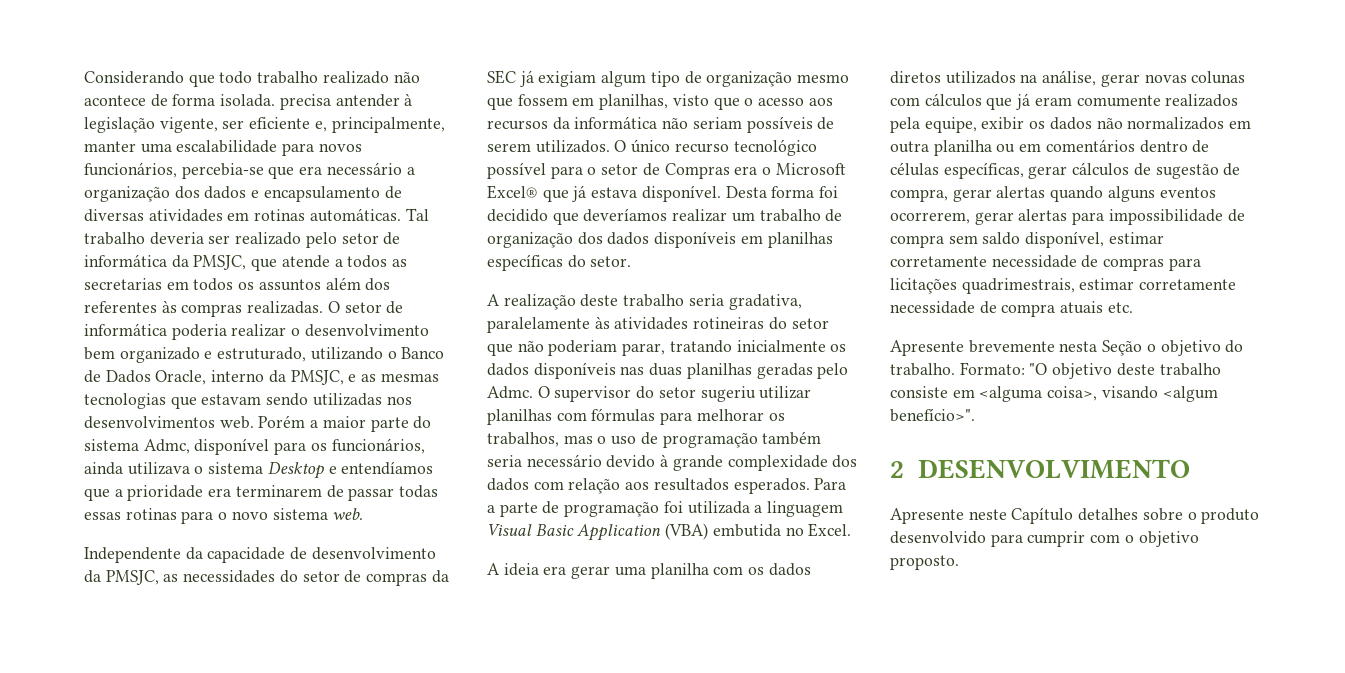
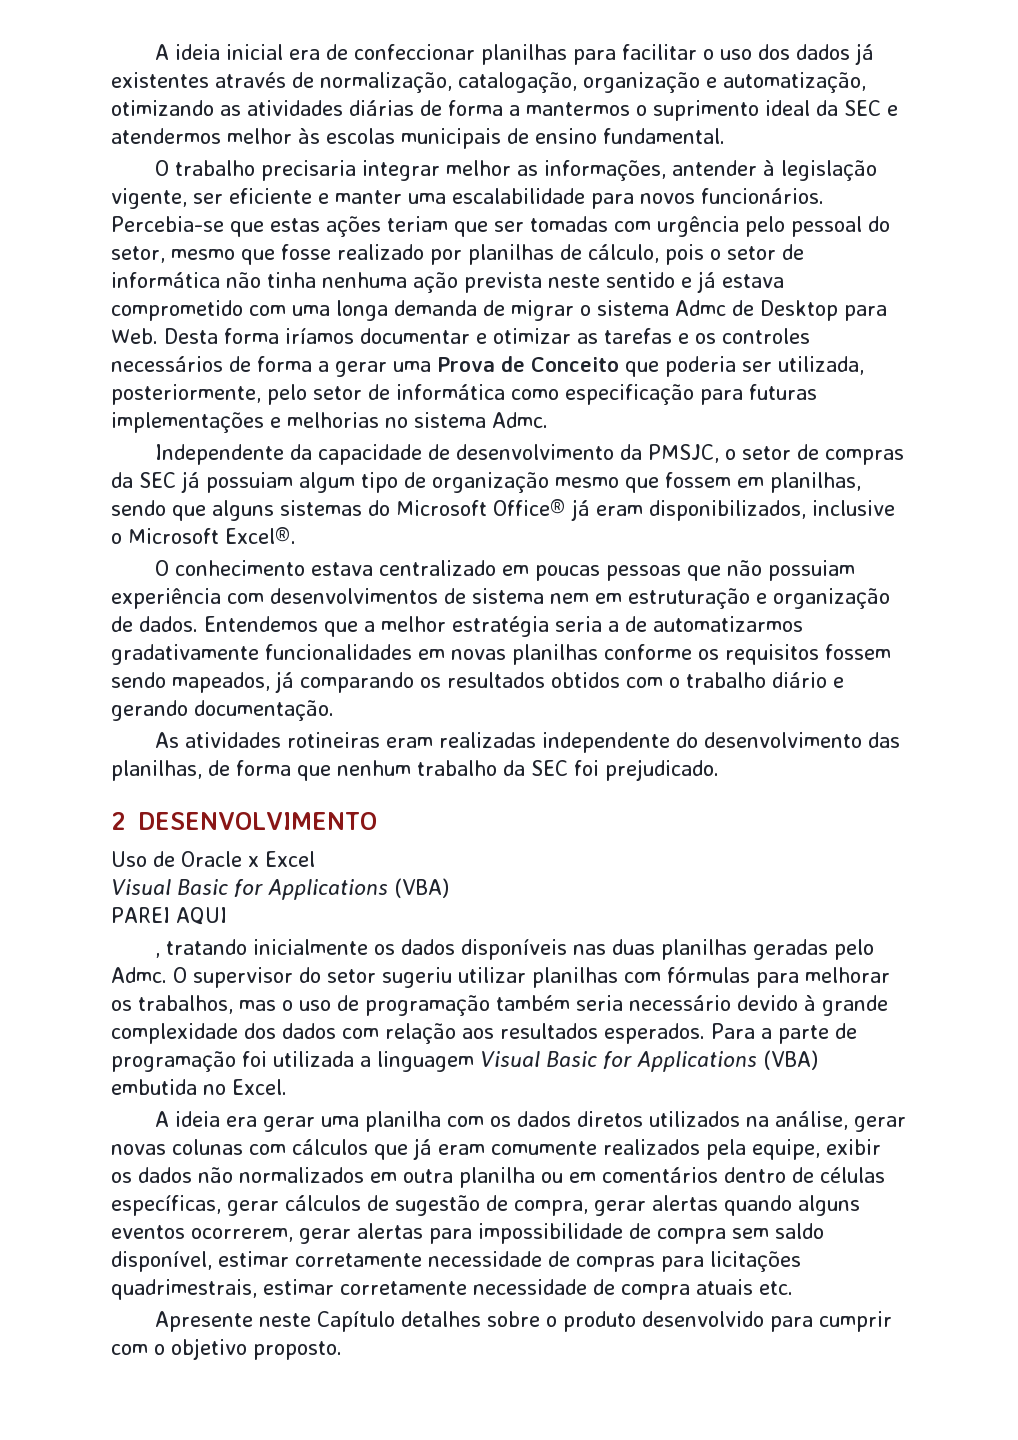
- Considerando que todo trabalho realizado não acontece de forma isolada. precisa antender à legislação vigente, ser eficiente e, principalmente, manter uma escalabilidade para novos funcionários, percebia-se que era necessário a organização dos dados e encapsulamento de diversas atividades em rotinas automáticas. Tal trabalho deveria ser realizado pelo setor de informática da PMSJC, que atende a todos as secretarias em todos os assuntos além dos referentes às compras realizadas. O setor de informática poderia realizar o desenvolvimento bem organizado e estruturado, utilizando o Banco de Dados Oracle, interno da PMSJC, e as mesmas tecnologias que estavam sendo utilizadas nos desenvolvimentos web. Porém a maior parte do sistema Admc, disponível para os funcionários, ainda utilizava o sistema Desktop e entendíamos que a prioridade era terminarem de passar todas essas rotinas para o novo sistema web.
+ A ideia inicial era de confeccionar planilhas para facilitar o uso dos dados já existentes através de normalização, catalogação, organização e automatização, otimizando as atividades diárias de forma a mantermos o suprimento ideal da SEC e atendermos melhor às escolas municipais de ensino fundamental.
+ O trabalho precisaria integrar melhor as informações, antender à legislação vigente, ser eficiente e manter uma escalabilidade para novos funcionários. Percebia-se que estas ações teriam que ser tomadas com urgência pelo pessoal do setor, mesmo que fosse realizado por planilhas de cálculo, pois o setor de informática não tinha nenhuma ação prevista neste sentido e já estava comprometido com uma longa demanda de migrar o sistema Admc de Desktop para Web. Desta forma iríamos documentar e otimizar as tarefas e os controles necessários de forma a gerar uma Prova de Conceito que poderia ser utilizada, posteriormente, pelo setor de informática como especificação para futuras implementações e melhorias no sistema Admc.
- Independente da capacidade de desenvolvimento da PMSJC, as necessidades do setor de compras da SEC já exigiam algum tipo de organização mesmo que fossem em planilhas, visto que o acesso aos recursos da informática não seriam possíveis de serem utilizados. O único recurso tecnológico possível para o setor de Compras era o Microsoft Excel® que já estava disponível. Desta forma foi decidido que deveríamos realizar um trabalho de organização dos dados disponíveis em planilhas específicas do setor.
- A realização deste trabalho seria gradativa, paralelamente às atividades rotineiras do setor que não poderiam parar, tratando inicialmente os dados disponíveis nas duas planilhas geradas pelo Admc.
+ Independente da capacidade de desenvolvimento da PMSJC, o setor de compras da SEC já possuiam algum tipo de organização mesmo que fossem em planilhas, sendo que alguns sistemas do Microsoft Office® já eram disponibilizados, inclusive o Microsoft Excel®.
+ O conhecimento estava centralizado em poucas pessoas que não possuiam experiência com desenvolvimentos de sistema nem em estruturação e organização de dados. Entendemos que a melhor estratégia seria a de automatizarmos gradativamente funcionalidades em novas planilhas conforme os requisitos fossem sendo mapeados, já comparando os resultados obtidos com o trabalho diário e gerando documentação.
+ As atividades rotineiras eram realizadas independente do desenvolvimento das planilhas, de forma que nenhum trabalho da SEC foi prejudicado.
+ 2 DESENVOLVIMENTO
+ Uso de Oracle x Excel
+ Visual Basic for Applications (VBA)
+ PAREI AQUI
+ , tratando inicialmente os dados disponíveis nas duas planilhas geradas pelo Admc.
- Para a parte de programação foi utilizada a linguagem Visual Basic Application (VBA) embutida no Excel.
+ Para a parte de programação foi utilizada a linguagem Visual Basic for Applications (VBA) embutida no Excel.
- Apresente brevemente nesta Seção o objetivo do trabalho. Formato: "O objetivo deste trabalho consiste em <alguma coisa>, visando <algum benefício>".
- 2 DESENVOLVIMENTO

